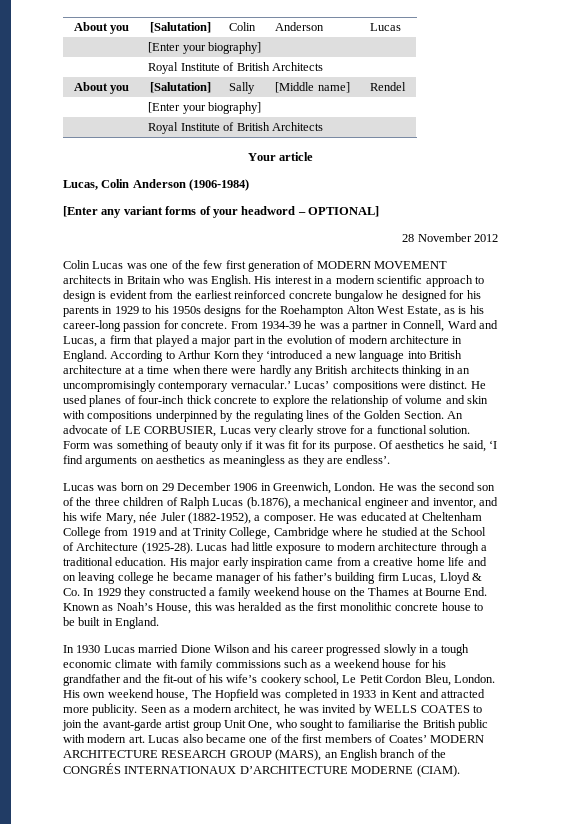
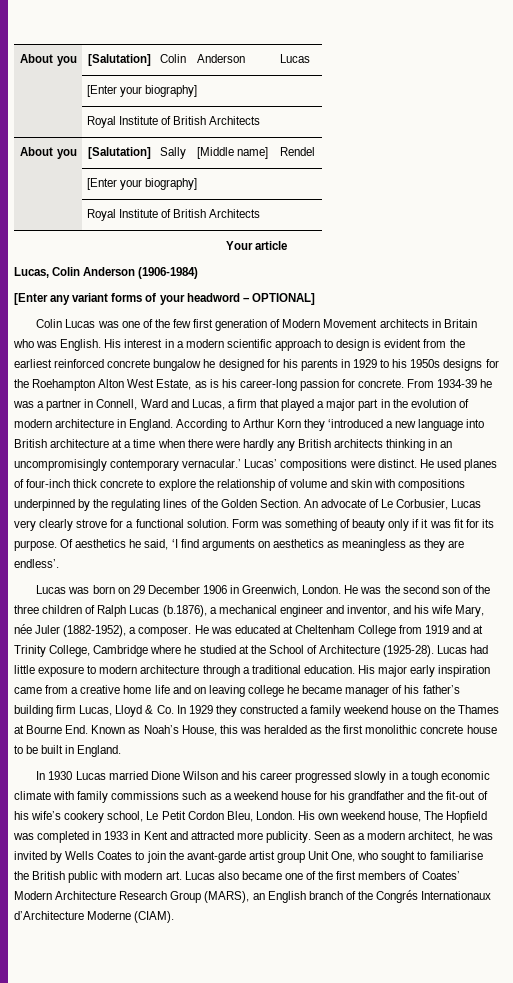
- 28 November 2012
- Colin Lucas was one of the few first generation of MODERN MOVEMENT architects in Britain who was English.
+ Colin Lucas was one of the few first generation of Modern Movement architects in Britain who was English.
- An advocate of LE CORBUSIER, Lucas very clearly strove for a functional solution.
+ An advocate of Le Corbusier, Lucas very clearly strove for a functional solution.
- Seen as a modern architect, he was invited by WELLS COATES to join the avant-garde artist group Unit One, who sought to familiarise the British public with modern art. Lucas also became one of the first members of Coates’ MODERN ARCHITECTURE RESEARCH GROUP (MARS), an English branch of the CONGRÉS INTERNATIONAUX D’ARCHITECTURE MODERNE (CIAM).
+ Seen as a modern architect, he was invited by Wells Coates to join the avant-garde artist group Unit One, who sought to familiarise the British public with modern art. Lucas also became one of the first members of Coates’ Modern Architecture Research Group (MARS), an English branch of the Congrés Internationaux d’Architecture Moderne (CIAM).

